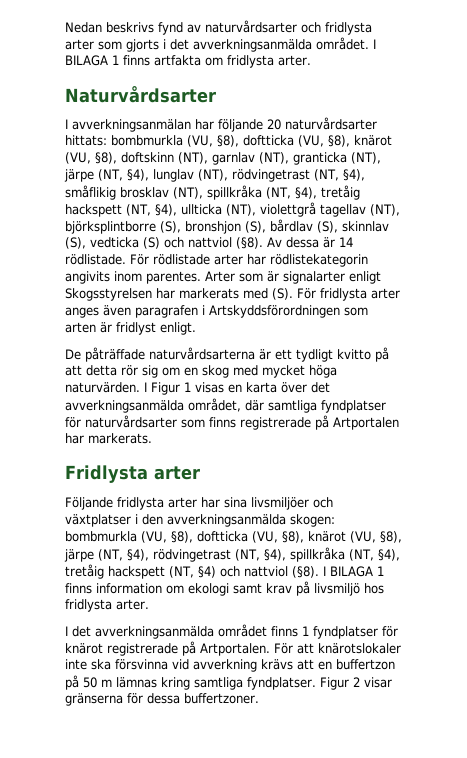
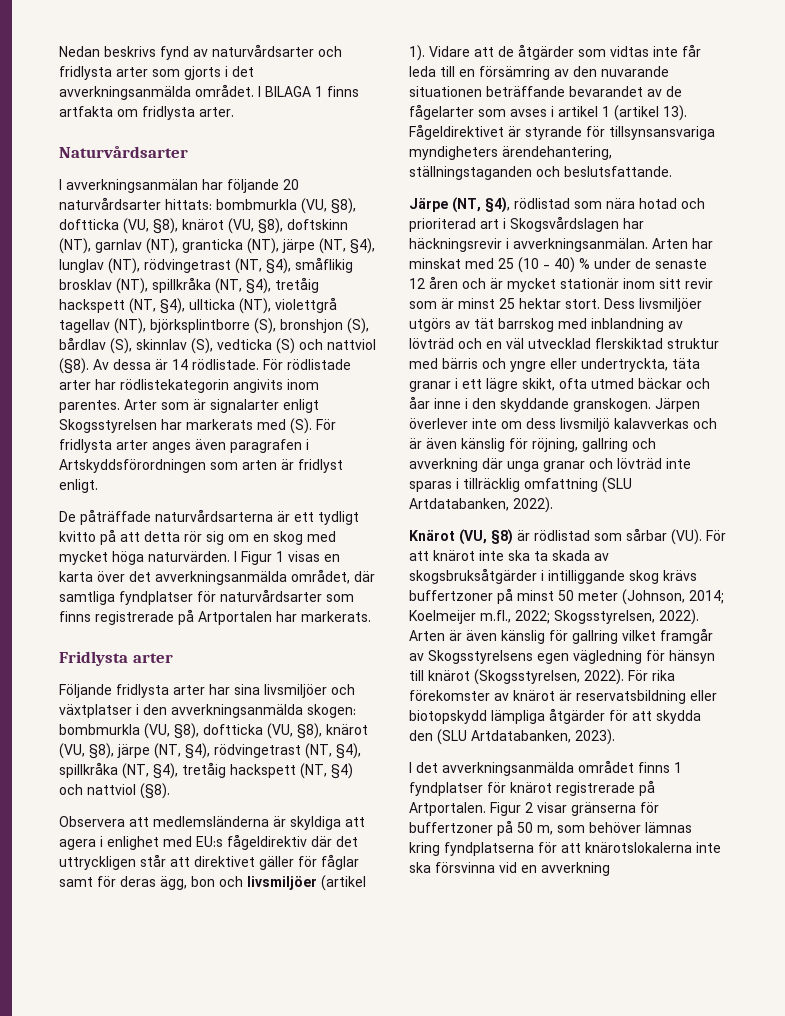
- Följande fridlysta arter har sina livsmiljöer och växtplatser i den avverkningsanmälda skogen: bombmurkla (VU, §8), doftticka (VU, §8), knärot (VU, §8), järpe (NT, §4), rödvingetrast (NT, §4), spillkråka (NT, §4), tretåig hackspett (NT, §4) och nattviol (§8). I BILAGA 1 finns information om ekologi samt krav på livsmiljö hos fridlysta arter.
+ Följande fridlysta arter har sina livsmiljöer och växtplatser i den avverkningsanmälda skogen: bombmurkla (VU, §8), doftticka (VU, §8), knärot (VU, §8), järpe (NT, §4), rödvingetrast (NT, §4), spillkråka (NT, §4), tretåig hackspett (NT, §4) och nattviol (§8).
+ Observera att medlemsländerna är skyldiga att agera i enlighet med EU:s fågeldirektiv där det uttryckligen står att direktivet gäller för fåglar samt för deras ägg, bon och livsmiljöer (artikel 1). Vidare att de åtgärder som vidtas inte får leda till en försämring av den nuvarande situationen beträffande bevarandet av de fågelarter som avses i artikel 1 (artikel 13). Fågeldirektivet är styrande för tillsynsansvariga myndigheters ärendehantering, ställningstaganden och beslutsfattande.
+ Järpe (NT, §4), rödlistad som nära hotad och prioriterad art i Skogsvårdslagen har häckningsrevir i avverkningsanmälan. Arten har minskat med 25 (10 - 40) % under de senaste 12 åren och är mycket stationär inom sitt revir som är minst 25 hektar stort. Dess livsmiljöer utgörs av tät barrskog med inblandning av lövträd och en väl utvecklad flerskiktad struktur med bärris och yngre eller undertryckta, täta granar i ett lägre skikt, ofta utmed bäckar och åar inne i den skyddande granskogen. Järpen överlever inte om dess livsmiljö kalavverkas och är även känslig för röjning, gallring och avverkning där unga granar och lövträd inte sparas i tillräcklig omfattning (SLU Artdatabanken, 2022).
+ Knärot (VU, §8) är rödlistad som sårbar (VU). För att knärot inte ska ta skada av skogsbruksåtgärder i intilliggande skog krävs buffertzoner på minst 50 meter (Johnson, 2014; Koelmeijer m.fl., 2022; Skogsstyrelsen, 2022). Arten är även känslig för gallring vilket framgår av Skogsstyrelsens egen vägledning för hänsyn till knärot (Skogsstyrelsen, 2022). För rika förekomster av knärot är reservatsbildning eller biotopskydd lämpliga åtgärder för att skydda den (SLU Artdatabanken, 2023).
- För att knärotslokaler inte ska försvinna vid avverkning krävs att en buffertzon på 50 m lämnas kring samtliga fyndplatser.
- Figur 2 visar gränserna för dessa buffertzoner.
+ Figur 2 visar gränserna för buffertzoner på 50 m, som behöver lämnas kring fyndplatserna för att knärotslokalerna inte ska försvinna vid en avverkning

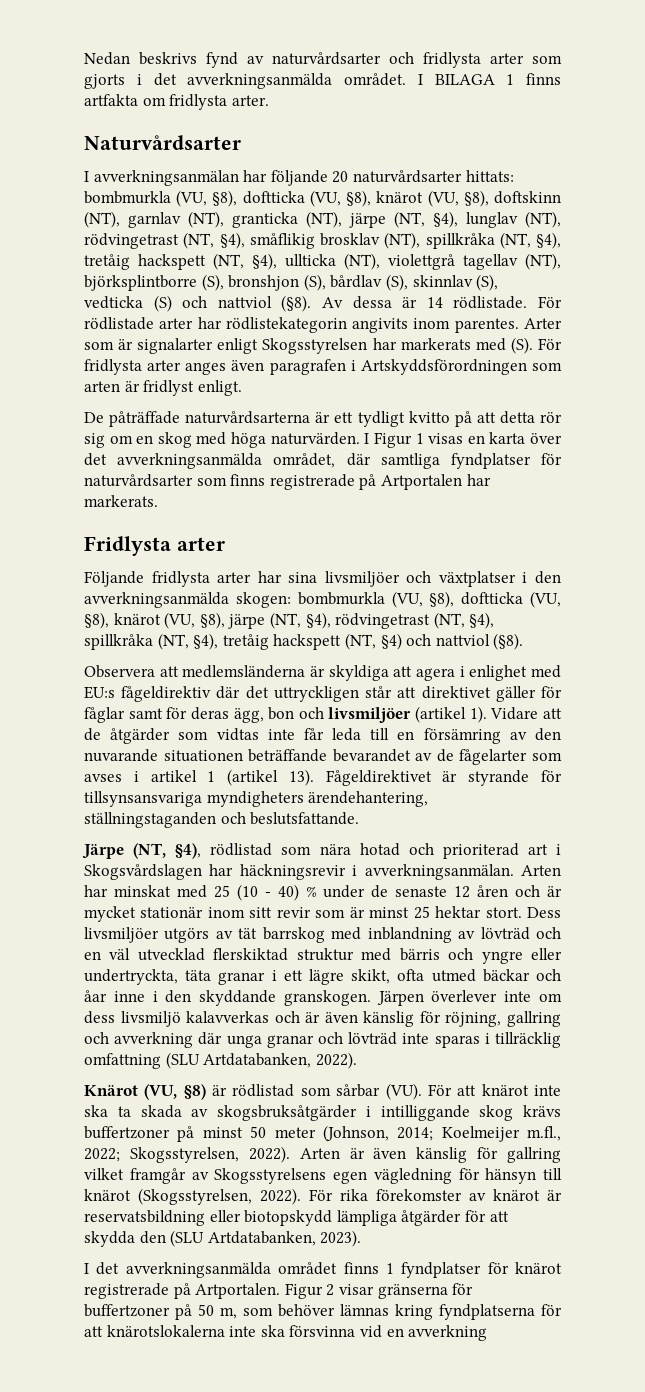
- De påträffade naturvårdsarterna är ett tydligt kvitto på att detta rör sig om en skog med mycket höga naturvärden.
+ De påträffade naturvårdsarterna är ett tydligt kvitto på att detta rör sig om en skog med höga naturvärden.

